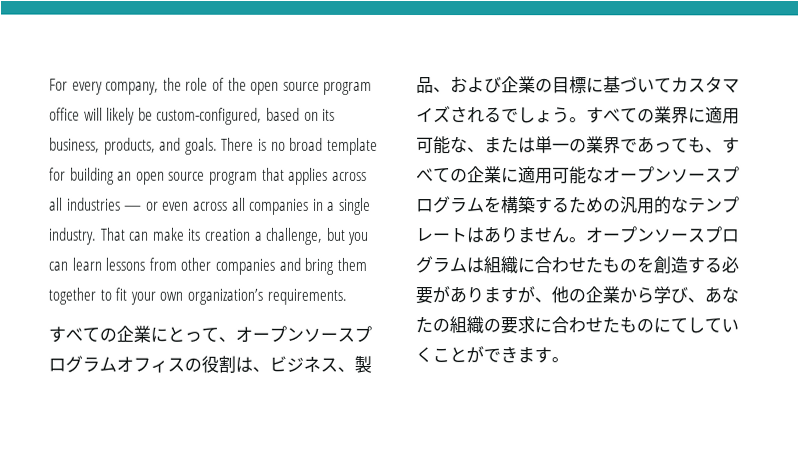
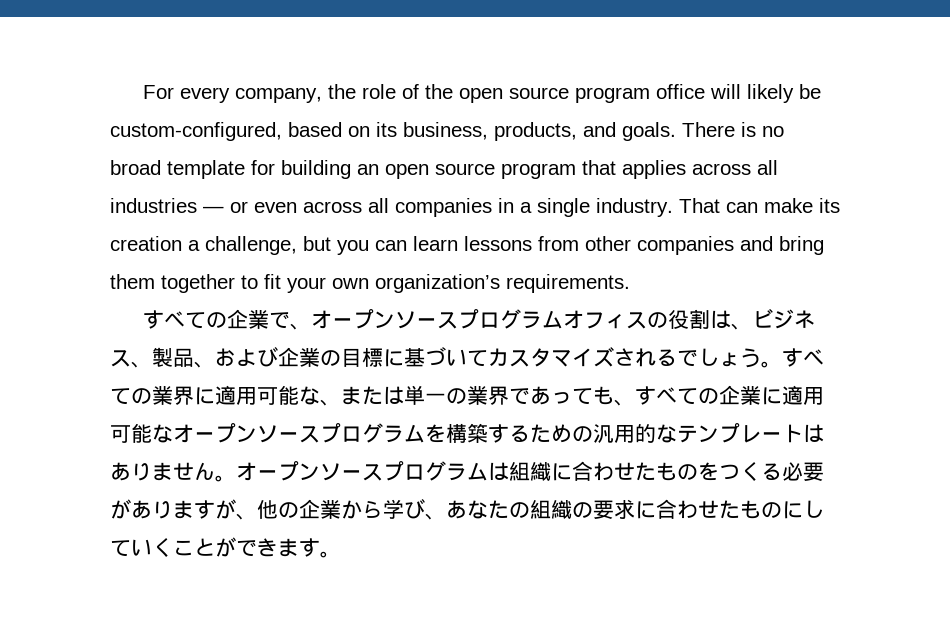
- すべての企業にとって、オープンソースプログラムオフィスの役割は、ビジネス、製品、および企業の目標に基づいてカスタマイズされるでしょう。
+ すべての企業で、オープンソースプログラムオフィスの役割は、ビジネス、製品、および企業の目標に基づいてカスタマイズされるでしょう。
- オープンソースプログラムは組織に合わせたものを創造する必要がありますが、他の企業から学び、あなたの組織の要求に合わせたものにてしていくことができます。
+ オープンソースプログラムは組織に合わせたものをつくる必要がありますが、他の企業から学び、あなたの組織の要求に合わせたものにしていくことができます。

